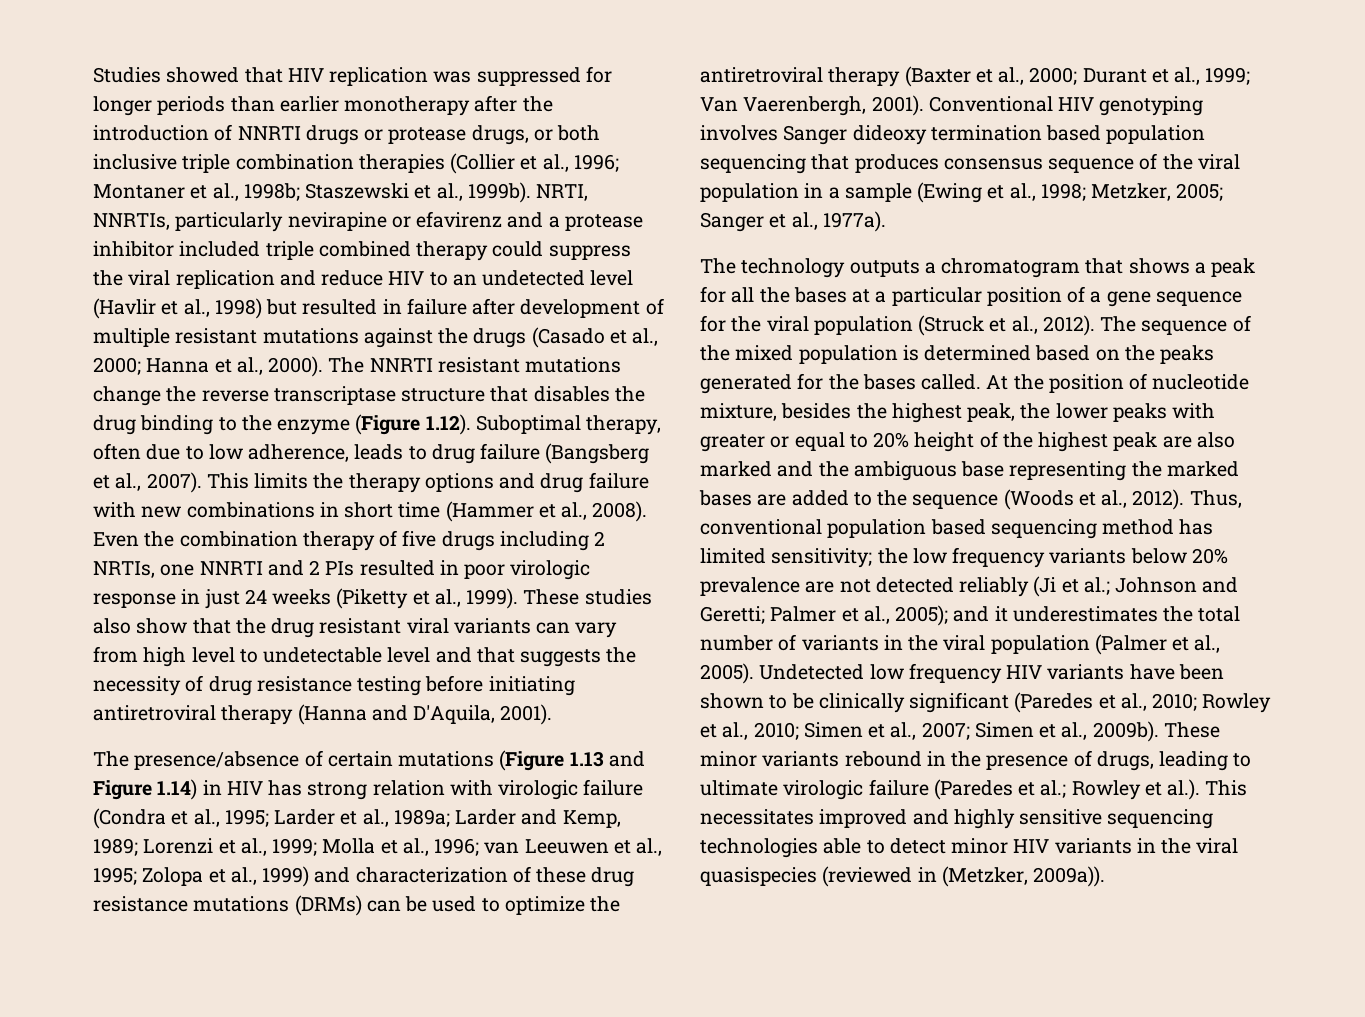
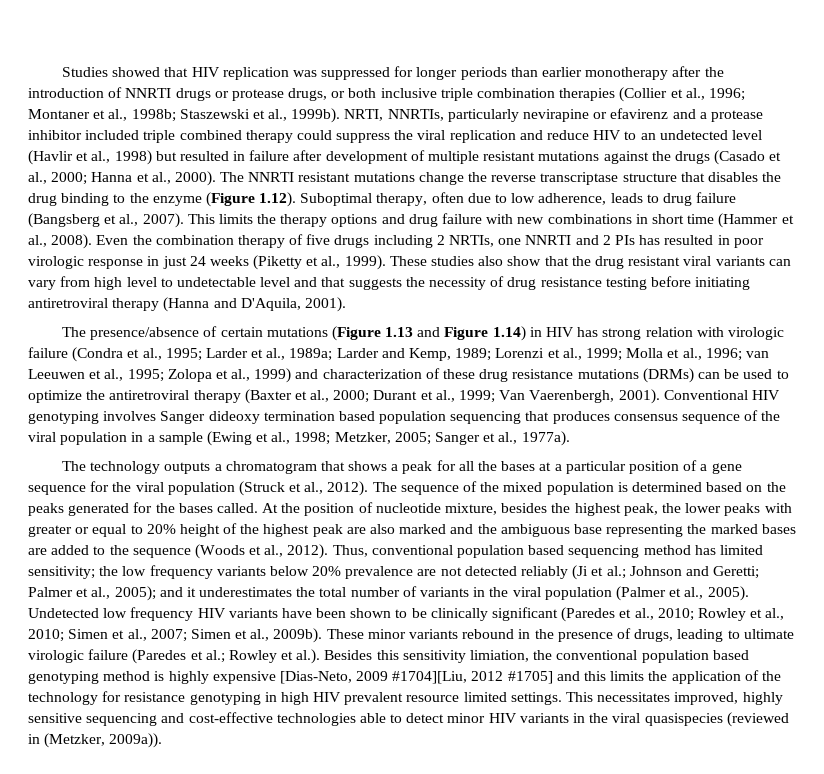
- Even the combination therapy of five drugs including 2 NRTIs, one NNRTI and 2 PIs resulted in poor virologic response in just 24 weeks (Piketty et al., 1999).
+ Even the combination therapy of five drugs including 2 NRTIs, one NNRTI and 2 PIs has resulted in poor virologic response in just 24 weeks (Piketty et al., 1999).
- These minor variants rebound in the presence of drugs, leading to ultimate virologic failure (Paredes et al.; Rowley et al.). This necessitates improved and highly sensitive sequencing technologies able to detect minor HIV variants in the viral quasispecies (reviewed in (Metzker, 2009a)).
+ These minor variants rebound in the presence of drugs, leading to ultimate virologic failure (Paredes et al.; Rowley et al.). Besides this sensitivity limiation, the conventional population based genotyping method is highly expensive [Dias-Neto, 2009 #1704][Liu, 2012 #1705] and this limits the application of the technology for resistance genotyping in high HIV prevalent resource limited settings. This necessitates improved, highly sensitive sequencing and cost-effective technologies able to detect minor HIV variants in the viral quasispecies (reviewed in (Metzker, 2009a)).

